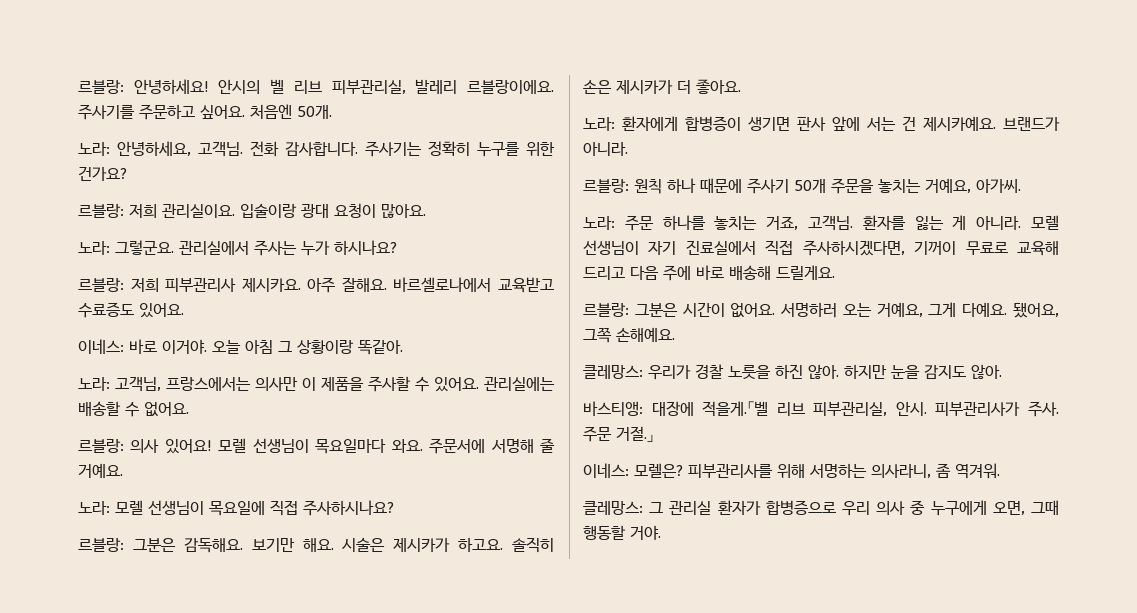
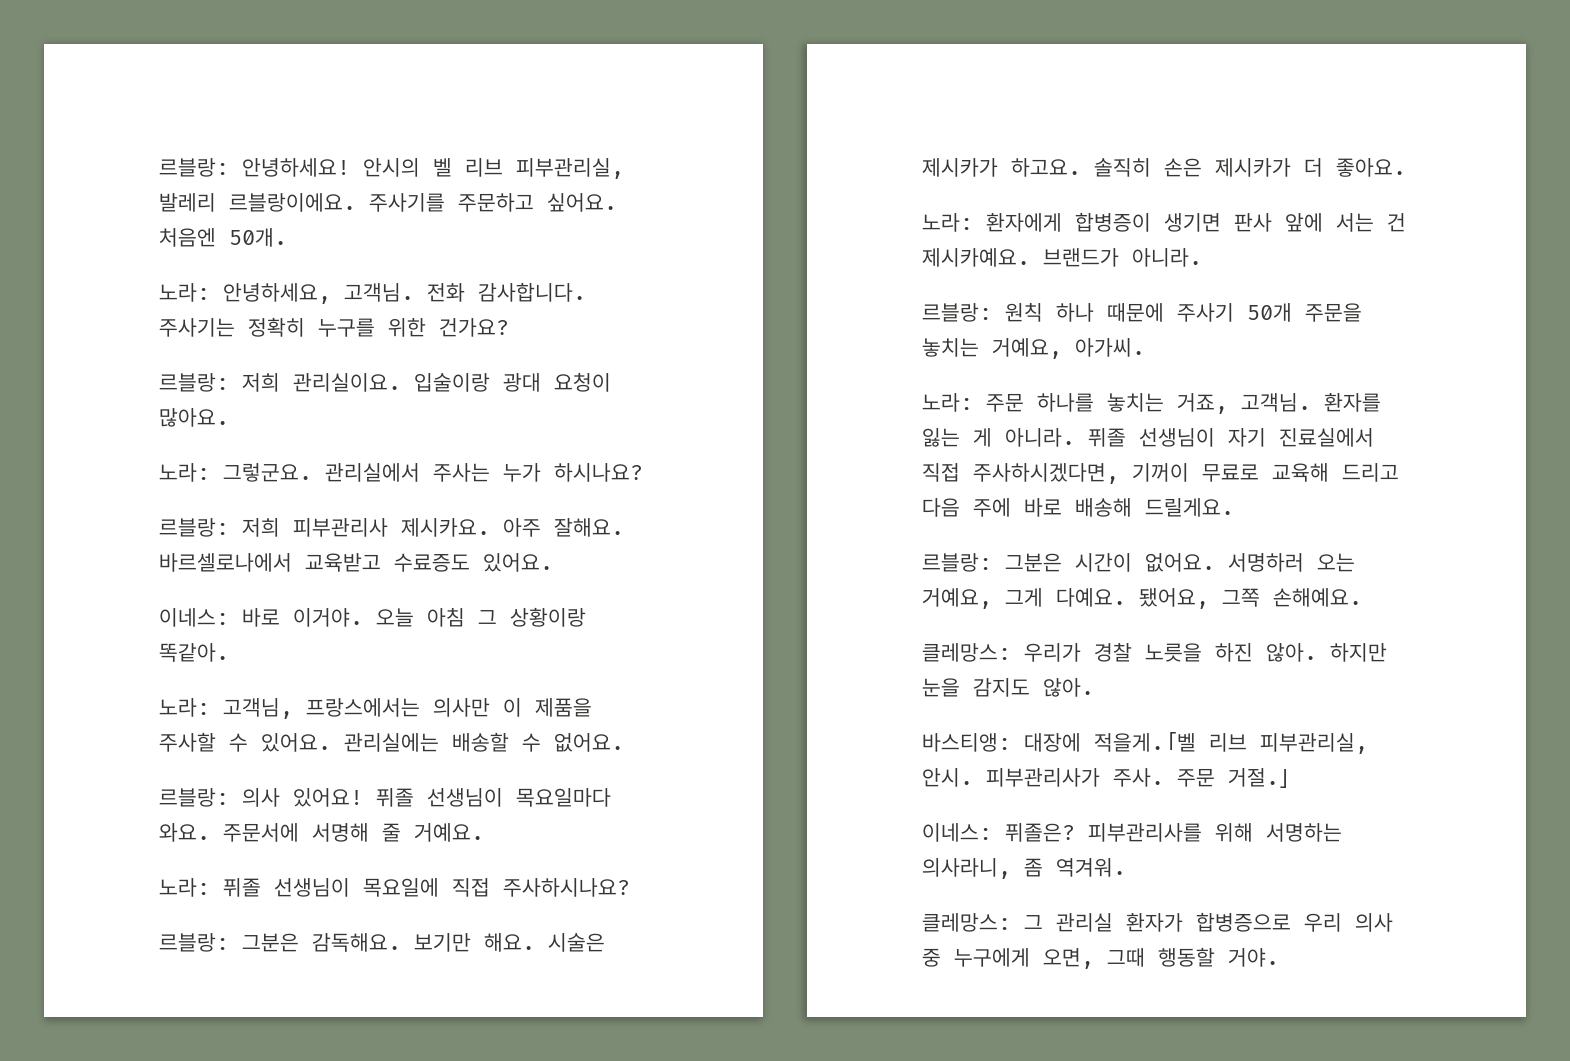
- 모렐 선생님이 목요일마다 와요.
+ 퓌졸 선생님이 목요일마다 와요.
- 노라: 모렐 선생님이 목요일에 직접 주사하시나요?
+ 노라: 퓌졸 선생님이 목요일에 직접 주사하시나요?
- 모렐 선생님이 자기 진료실에서 직접 주사하시겠다면, 기꺼이 무료로 교육해 드리고 다음 주에 바로 배송해 드릴게요.
+ 퓌졸 선생님이 자기 진료실에서 직접 주사하시겠다면, 기꺼이 무료로 교육해 드리고 다음 주에 바로 배송해 드릴게요.
- 이네스: 모렐은?
+ 이네스: 퓌졸은?

